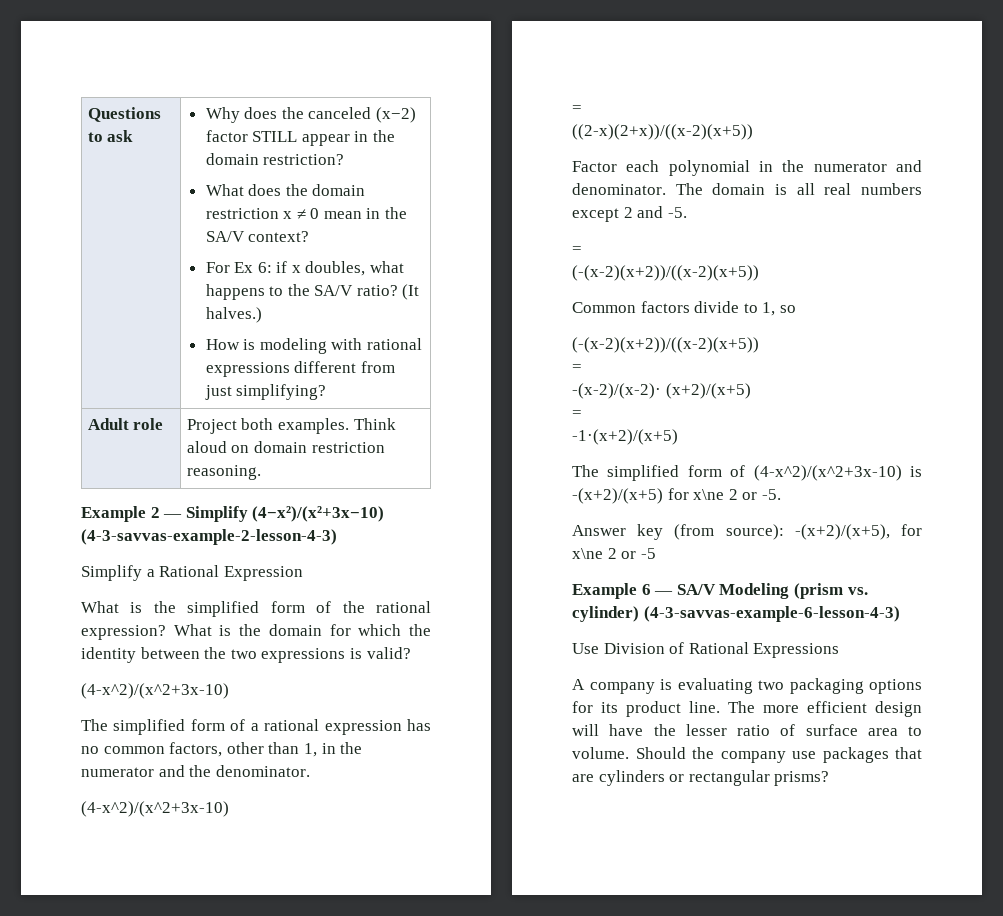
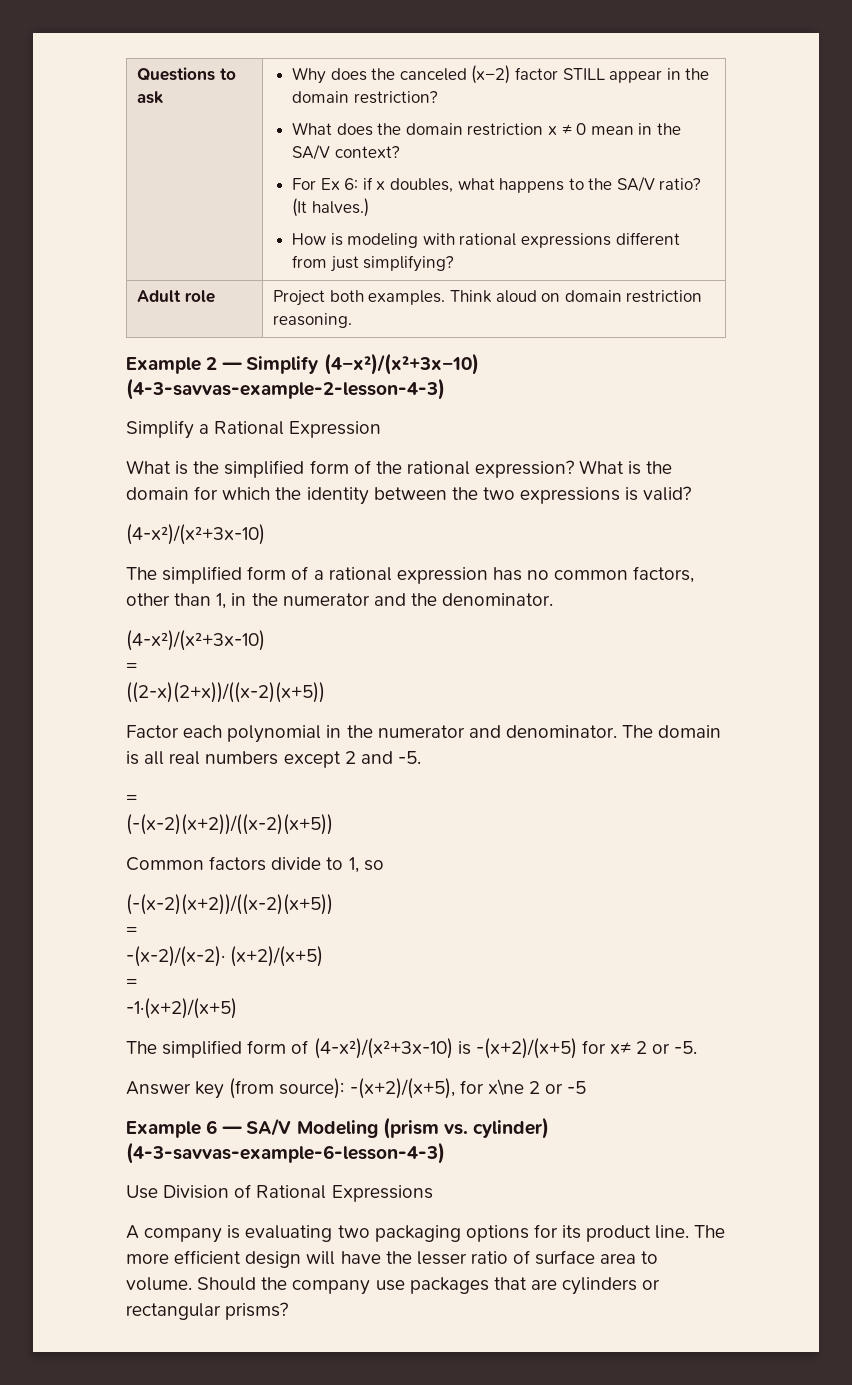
  What is the domain for which the identity between the two expressions is valid?
- (4-x^2)/(x^2+3x-10)
+ (4-x²)/(x²+3x-10)
  The simplified form of a rational expression has no common factors, other than 1, in the numerator and the denominator.
- (4-x^2)/(x^2+3x-10)
+ (4-x²)/(x²+3x-10)
- The simplified form of (4-x^2)/(x^2+3x-10) is -(x+2)/(x+5) for x\ne 2 or -5.
+ The simplified form of (4-x²)/(x²+3x-10) is -(x+2)/(x+5) for x≠ 2 or -5.

